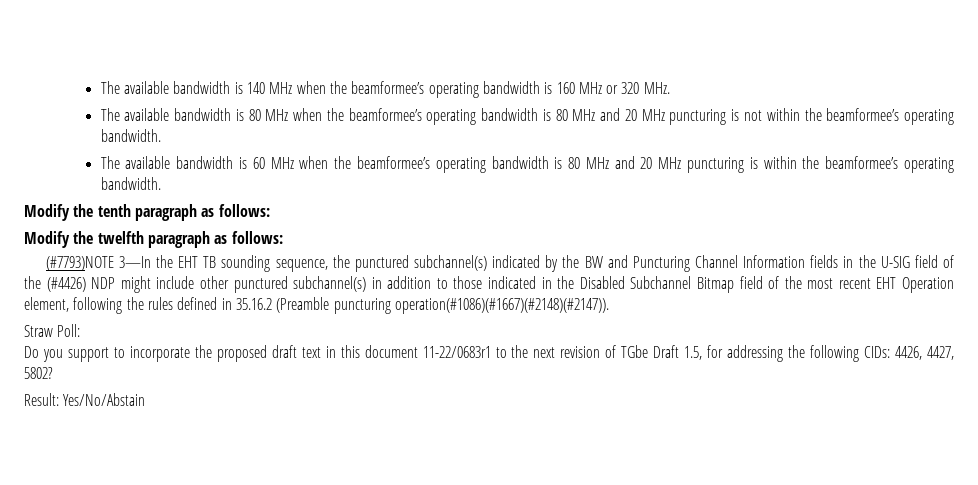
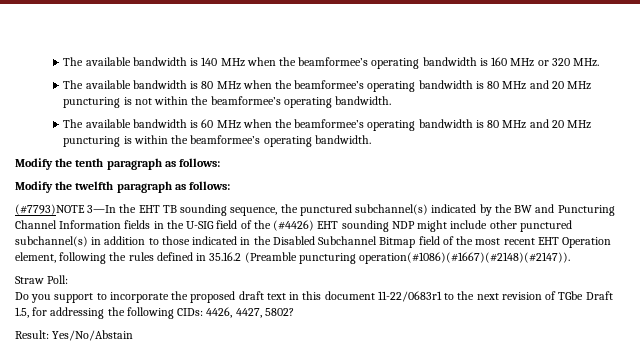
- (#7793)NOTE 3—In the EHT TB sounding sequence, the punctured subchannel(s) indicated by the BW and Puncturing Channel Information fields in the U-SIG field of the (#4426) NDP might include other punctured subchannel(s) in addition to those indicated in the Disabled Subchannel Bitmap field of the most recent EHT Operation element, following the rules defined in 35.16.2 (Preamble puncturing operation(#1086)(#1667)(#2148)(#2147)).
+ (#7793)NOTE 3—In the EHT TB sounding sequence, the punctured subchannel(s) indicated by the BW and Puncturing Channel Information fields in the U-SIG field of the (#4426) EHT sounding NDP might include other punctured subchannel(s) in addition to those indicated in the Disabled Subchannel Bitmap field of the most recent EHT Operation element, following the rules defined in 35.16.2 (Preamble puncturing operation(#1086)(#1667)(#2148)(#2147)).

